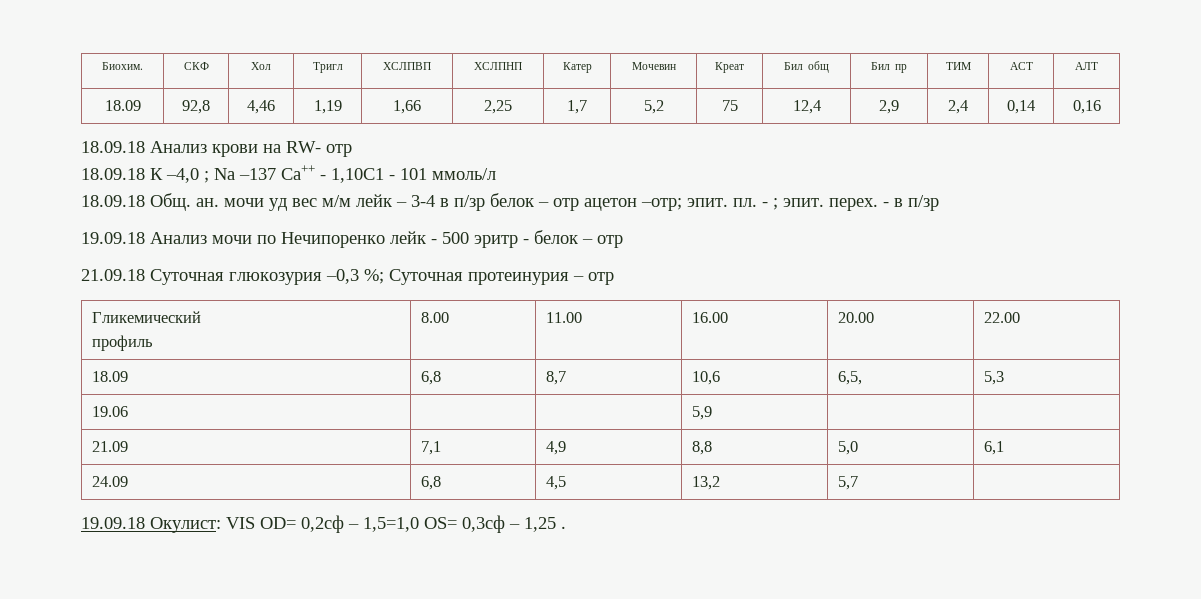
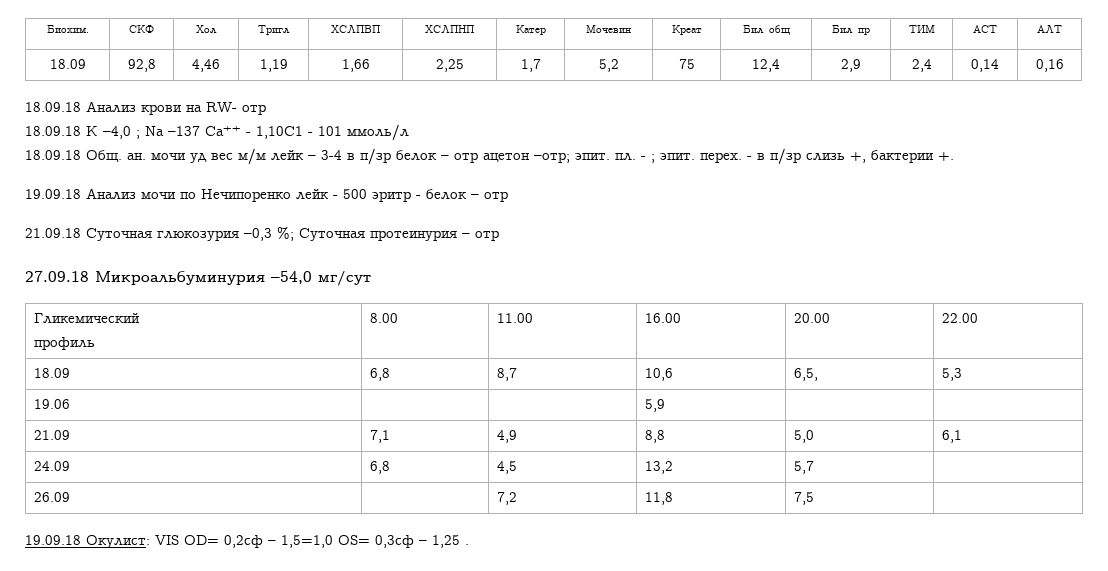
- - в п/зр
+ - в п/зр слизь +, бактерии +.
+ 27.09.18 Микроальбуминурия –54,0 мг/сут
+ 26.09 | | 7,2 | 11,8 | 7,5 |

